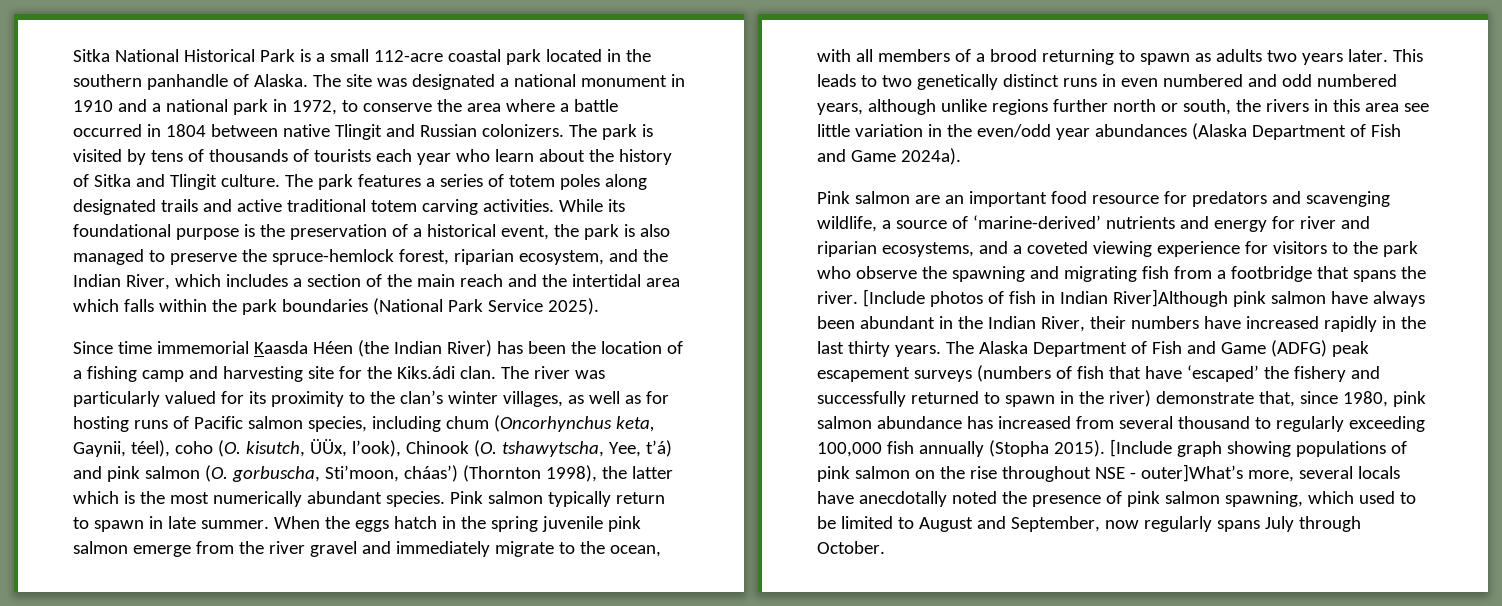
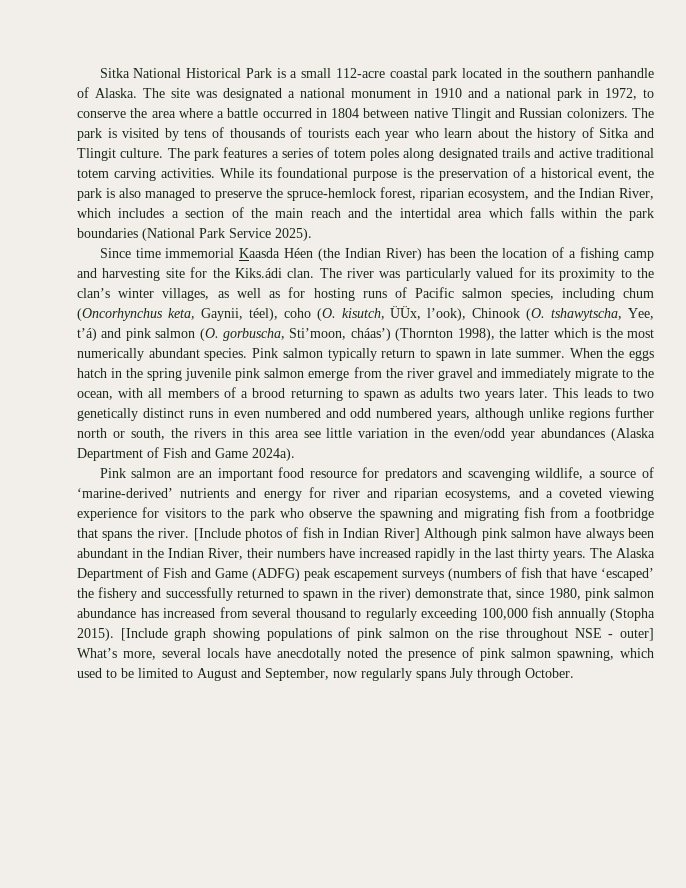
- [Include photos of fish in Indian River]Although pink salmon have always been abundant in the Indian River, their numbers have increased rapidly in the last thirty years.
+ [Include photos of fish in Indian River] Although pink salmon have always been abundant in the Indian River, their numbers have increased rapidly in the last thirty years.
- [Include graph showing populations of pink salmon on the rise throughout NSE - outer]What’s more, several locals have anecdotally noted the presence of pink salmon spawning, which used to be limited to August and September, now regularly spans July through October.
+ [Include graph showing populations of pink salmon on the rise throughout NSE - outer] What’s more, several locals have anecdotally noted the presence of pink salmon spawning, which used to be limited to August and September, now regularly spans July through October.

